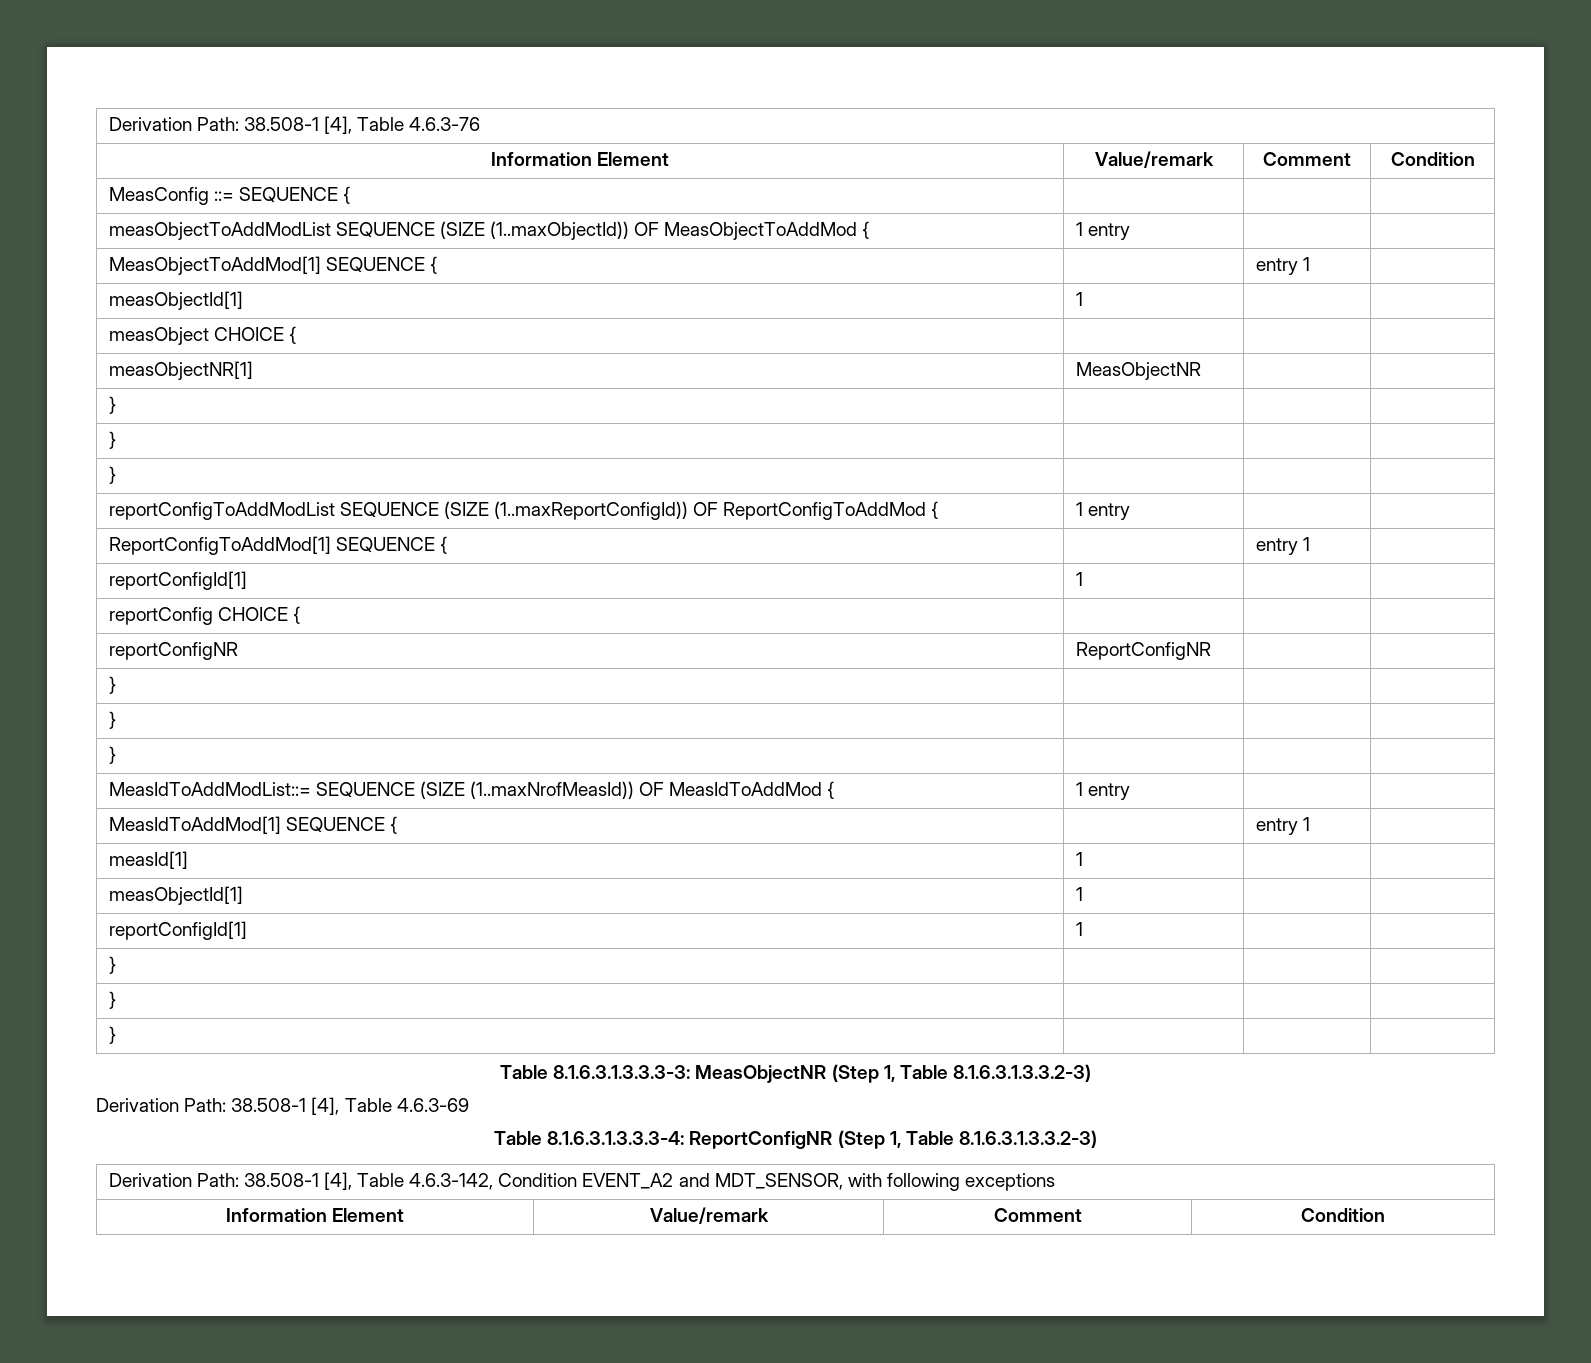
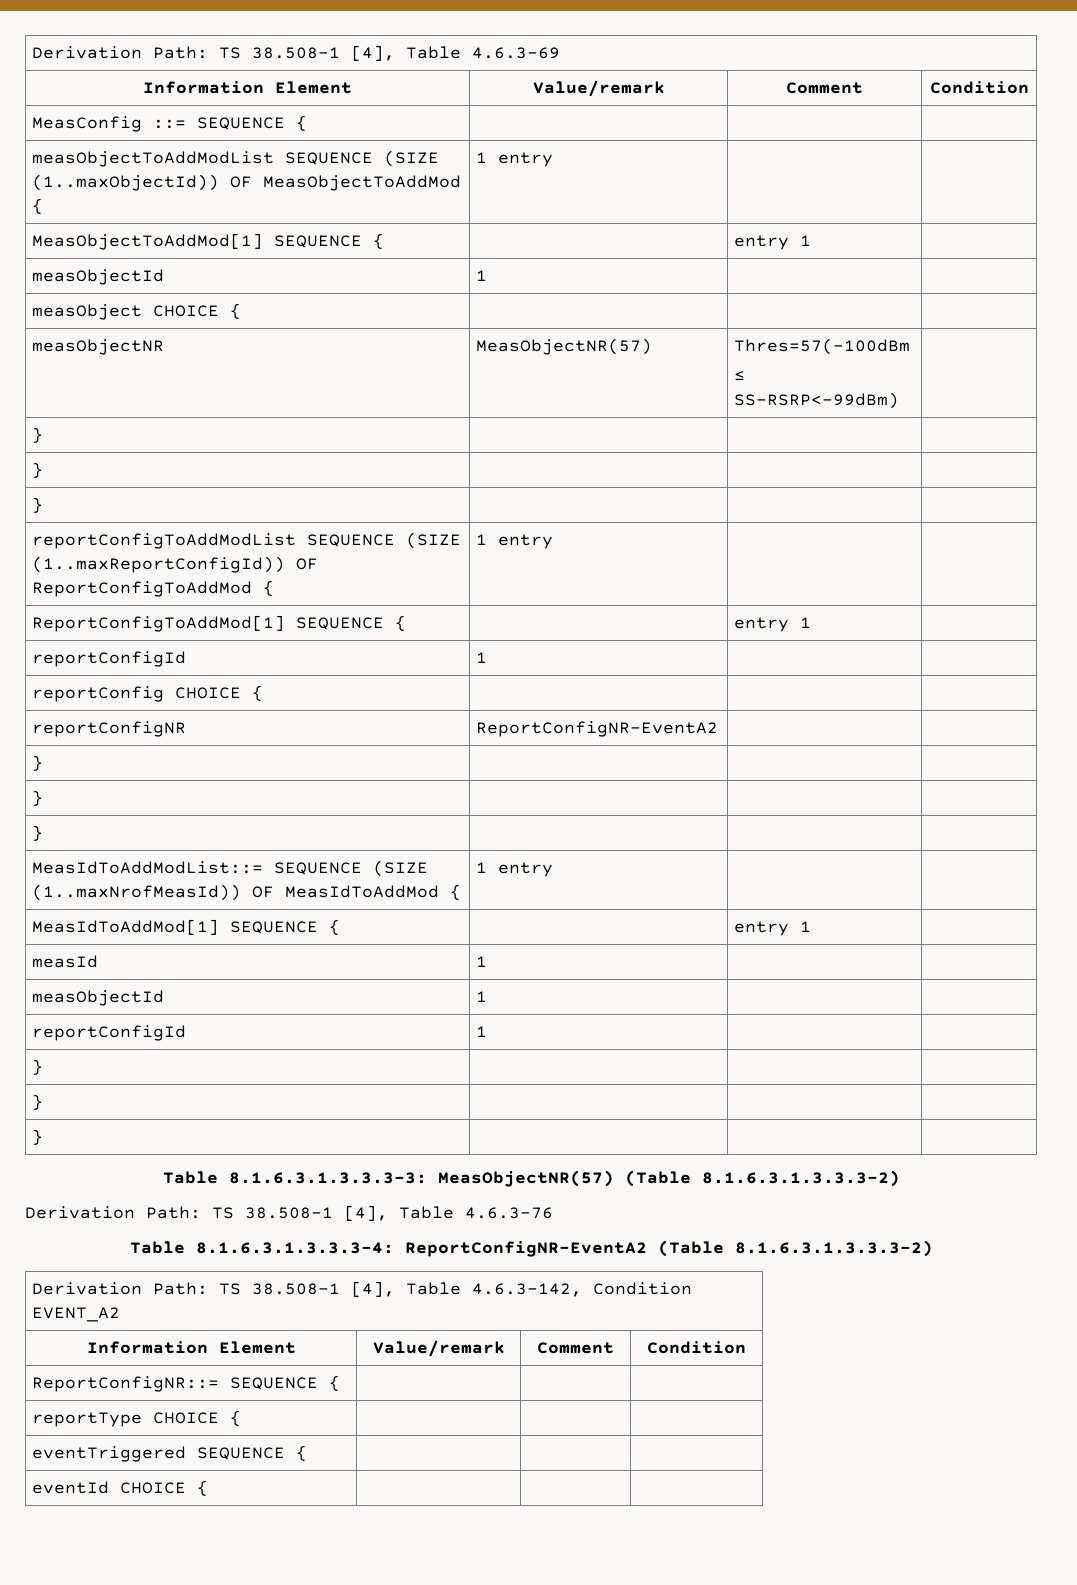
- Derivation Path: 38.508-1 [4], Table 4.6.3-76
+ Derivation Path: TS 38.508-1 [4], Table 4.6.3-69
  MeasObjectToAddMod[1] SEQUENCE { | | entry 1 |
- measObjectId[1] | 1 | |
+ measObjectId | 1 | |
- measObjectNR[1] | MeasObjectNR | |
+ measObjectNR | MeasObjectNR(57) | Thres=57(-100dBm
+ ≤ SS-RSRP<-99dBm) |
  ReportConfigToAddMod[1] SEQUENCE { | | entry 1 |
- reportConfigId[1] | 1 | |
+ reportConfigId | 1 | |
- reportConfigNR | ReportConfigNR | |
+ reportConfigNR | ReportConfigNR-EventA2 | |
- measId[1] | 1 | |
- measObjectId[1] | 1 | |
- reportConfigId[1] | 1 | |
+ measId | 1 | |
+ measObjectId | 1 | |
+ reportConfigId | 1 | |
- Table 8.1.6.3.1.3.3.3-3: MeasObjectNR (Step 1, Table 8.1.6.3.1.3.3.2-3)
- Derivation Path: 38.508-1 [4], Table 4.6.3-69
+ Table 8.1.6.3.1.3.3.3-3: MeasObjectNR(57) (Table 8.1.6.3.1.3.3.3-2)
+ Derivation Path: TS 38.508-1 [4], Table 4.6.3-76
- Table 8.1.6.3.1.3.3.3-4: ReportConfigNR (Step 1, Table 8.1.6.3.1.3.3.2-3)
- Derivation Path: 38.508-1 [4], Table 4.6.3-142, Condition EVENT_A2 and MDT_SENSOR, with following exceptions
+ Table 8.1.6.3.1.3.3.3-4: ReportConfigNR-EventA2 (Table 8.1.6.3.1.3.3.3-2)
+ Derivation Path: TS 38.508-1 [4], Table 4.6.3-142, Condition EVENT_A2
  Information Element | Value/remark | Comment | Condition
+ ReportConfigNR::= SEQUENCE { | | |
+ reportType CHOICE { | | |
+ eventTriggered SEQUENCE { | | |
+ eventId CHOICE { | | |

